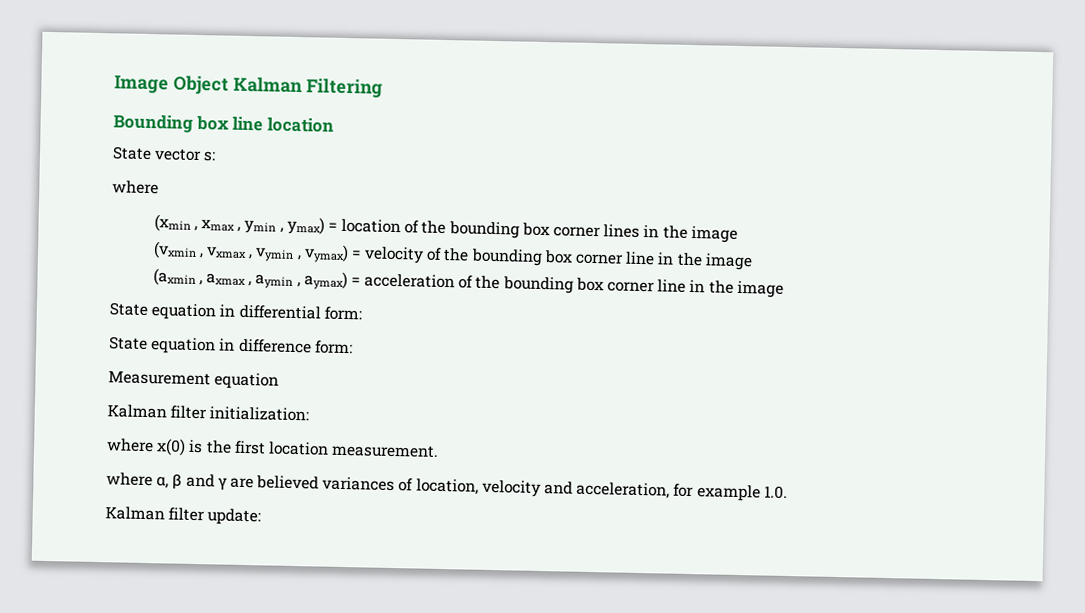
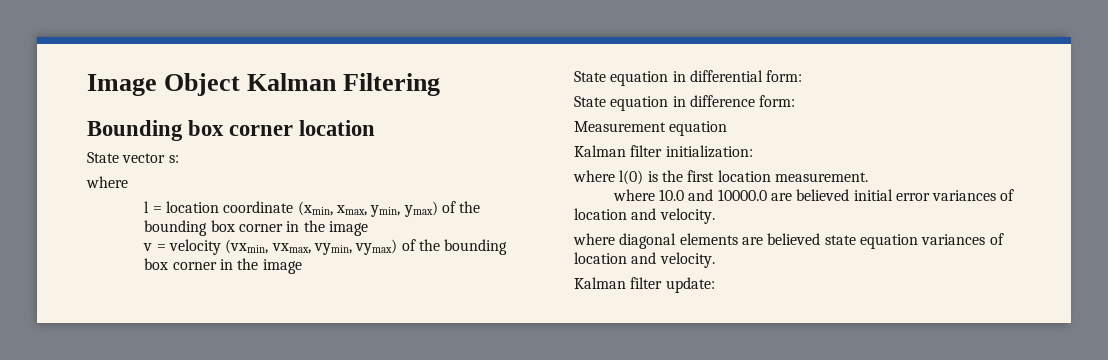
- Bounding box line location
+ Bounding box corner location
- (xmin , xmax , ymin , ymax) = location of the bounding box corner lines in the image
- (vxmin , vxmax , vymin , vymax) = velocity of the bounding box corner line in the image
- (axmin , axmax , aymin , aymax) = acceleration of the bounding box corner line in the image
+ l = location coordinate (xmin, xmax, ymin, ymax) of the bounding box corner in the image
+ v = velocity (vxmin, vxmax, vymin, vymax) of the bounding box corner in the image
- where x(0) is the first location measurement.
+ where l(0) is the first location measurement.
- where α, β and γ are believed variances of location, velocity and acceleration, for example 1.0.
+ where 10.0 and 10000.0 are believed initial error variances of location and velocity.
+ where diagonal elements are believed state equation variances of location and velocity.

